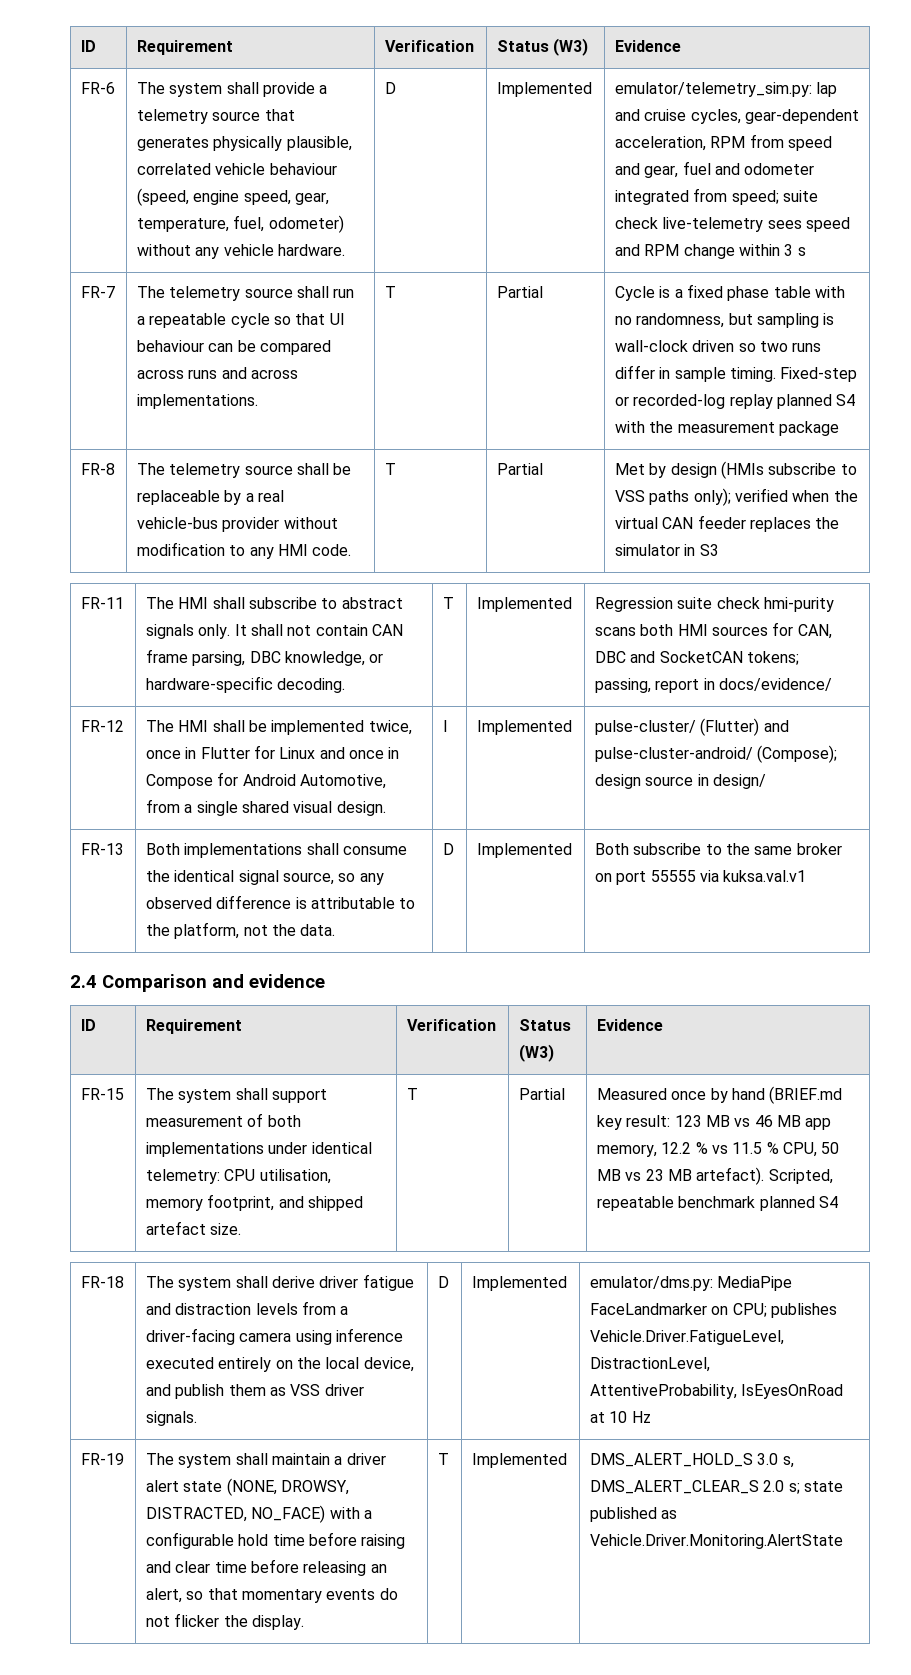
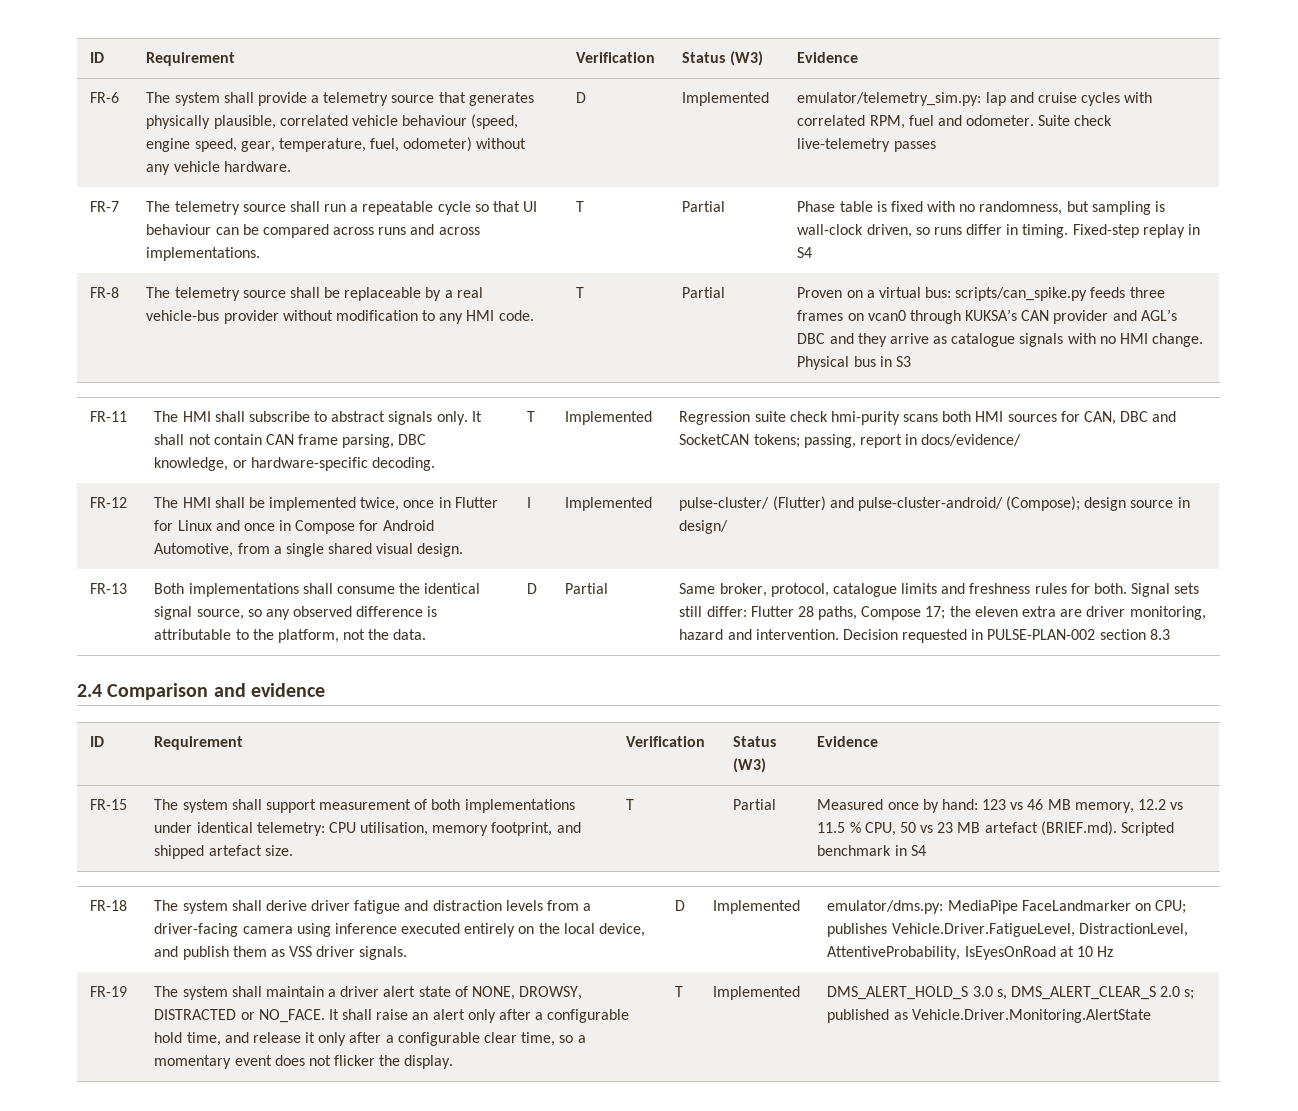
- emulator/telemetry_sim.py: lap and cruise cycles, gear-dependent acceleration, RPM from speed and gear, fuel and odometer integrated from speed; suite check live-telemetry sees speed and RPM change within 3 s
+ emulator/telemetry_sim.py: lap and cruise cycles with correlated RPM, fuel and odometer. Suite check live-telemetry passes
- Cycle is a fixed phase table with no randomness, but sampling is wall-clock driven so two runs differ in sample timing.
+ Phase table is fixed with no randomness, but sampling is wall-clock driven, so runs differ in timing.
- Fixed-step or recorded-log replay planned S4 with the measurement package
+ Fixed-step replay in S4
- Met by design (HMIs subscribe to VSS paths only); verified when the virtual CAN feeder replaces the simulator in S3
+ Proven on a virtual bus: scripts/can_spike.py feeds three frames on vcan0 through KUKSA’s CAN provider and AGL’s DBC and they arrive as catalogue signals with no HMI change. Physical bus in S3
- Implemented | Both subscribe to the same broker on port 55555 via kuksa.val.v1
+ Partial | Same broker, protocol, catalogue limits and freshness rules for both. Signal sets still differ: Flutter 28 paths, Compose 17; the eleven extra are driver monitoring, hazard and intervention. Decision requested in PULSE-PLAN-002 section 8.3
- Measured once by hand (BRIEF.md key result: 123 MB vs 46 MB app memory, 12.2 % vs 11.5 % CPU, 50 MB vs 23 MB artefact). Scripted, repeatable benchmark planned S4
+ Measured once by hand: 123 vs 46 MB memory, 12.2 vs 11.5 % CPU, 50 vs 23 MB artefact (BRIEF.md). Scripted benchmark in S4
- The system shall maintain a driver alert state (NONE, DROWSY, DISTRACTED, NO_FACE) with a configurable hold time before raising and clear time before releasing an alert, so that momentary events do not flicker the display.
+ The system shall maintain a driver alert state of NONE, DROWSY, DISTRACTED or NO_FACE. It shall raise an alert only after a configurable hold time, and release it only after a configurable clear time, so a momentary event does not flicker the display.
- DMS_ALERT_HOLD_S 3.0 s, DMS_ALERT_CLEAR_S 2.0 s; state published as Vehicle.Driver.Monitoring.AlertState
+ DMS_ALERT_HOLD_S 3.0 s, DMS_ALERT_CLEAR_S 2.0 s; published as Vehicle.Driver.Monitoring.AlertState

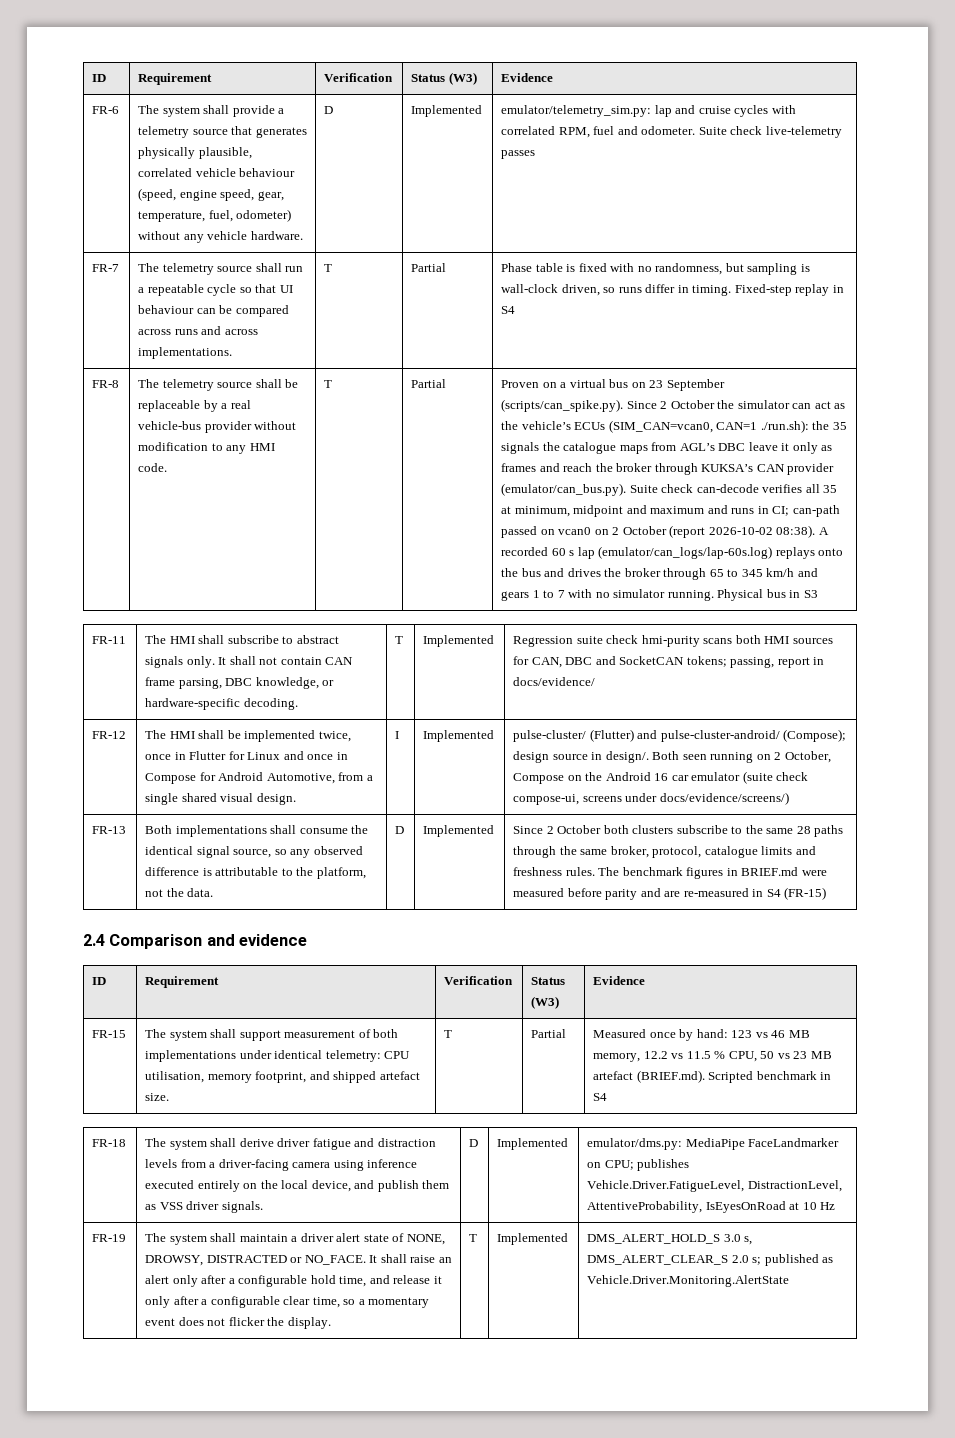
- Proven on a virtual bus: scripts/can_spike.py feeds three frames on vcan0 through KUKSA’s CAN provider and AGL’s DBC and they arrive as catalogue signals with no HMI change.
+ Proven on a virtual bus on 23 September (scripts/can_spike.py). Since 2 October the simulator can act as the vehicle’s ECUs (SIM_CAN=vcan0, CAN=1 ./run.sh): the 35 signals the catalogue maps from AGL’s DBC leave it only as frames and reach the broker through KUKSA’s CAN provider (emulator/can_bus.py). Suite check can-decode verifies all 35 at minimum, midpoint and maximum and runs in CI; can-path passed on vcan0 on 2 October (report 2026-10-02 08:38). A recorded 60 s lap (emulator/can_logs/lap-60s.log) replays onto the bus and drives the broker through 65 to 345 km/h and gears 1 to 7 with no simulator running.
- pulse-cluster/ (Flutter) and pulse-cluster-android/ (Compose); design source in design/
+ pulse-cluster/ (Flutter) and pulse-cluster-android/ (Compose); design source in design/. Both seen running on 2 October, Compose on the Android 16 car emulator (suite check compose-ui, screens under docs/evidence/screens/)
- Partial | Same broker, protocol, catalogue limits and freshness rules for both. Signal sets still differ: Flutter 28 paths, Compose 17; the eleven extra are driver monitoring, hazard and intervention. Decision requested in PULSE-PLAN-002 section 8.3
+ Implemented | Since 2 October both clusters subscribe to the same 28 paths through the same broker, protocol, catalogue limits and freshness rules. The benchmark figures in BRIEF.md were measured before parity and are re-measured in S4 (FR-15)

